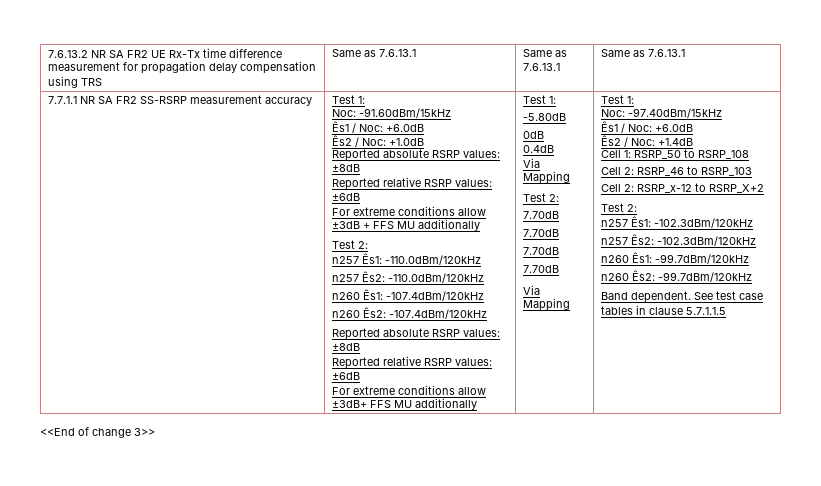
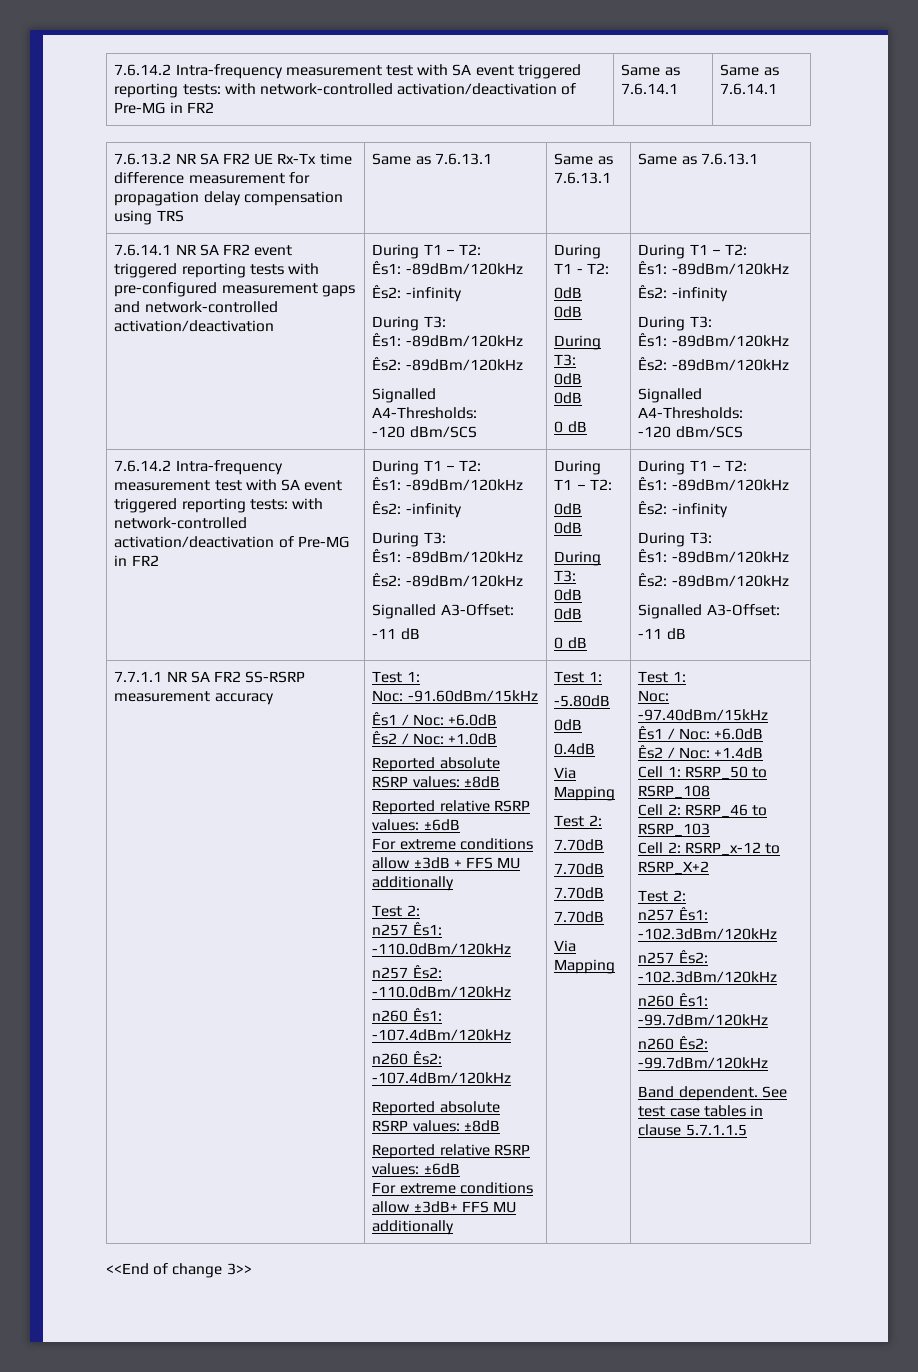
+ 7.6.14.2 Intra-frequency measurement test with SA event triggered reporting tests: with network-controlled activation/deactivation of Pre-MG in FR2 | Same as 7.6.14.1 | Same as 7.6.14.1
+ 7.6.14.1 NR SA FR2 event triggered reporting tests with pre-configured measurement gaps and network-controlled activation/deactivation | During T1 – T2:
+ Ês1: -89dBm/120kHz
+ Ês2: -infinity
+ During T3:
+ Ês1: -89dBm/120kHz
+ Ês2: -89dBm/120kHz
+ Signalled A4-Thresholds:
+ -120 dBm/SCS | During T1 - T2:
+ 0dB
+ 0dB
+ During T3:
+ 0dB
+ 0dB
+ 0 dB | During T1 – T2:
+ Ês1: -89dBm/120kHz
+ Ês2: -infinity
+ During T3:
+ Ês1: -89dBm/120kHz
+ Ês2: -89dBm/120kHz
+ Signalled A4-Thresholds:
+ -120 dBm/SCS
+ 7.6.14.2 Intra-frequency measurement test with SA event triggered reporting tests: with network-controlled activation/deactivation of Pre-MG in FR2 | During T1 – T2:
+ Ês1: -89dBm/120kHz
+ Ês2: -infinity
+ During T3:
+ Ês1: -89dBm/120kHz
+ Ês2: -89dBm/120kHz
+ Signalled A3-Offset:
+ -11 dB | During T1 – T2:
+ 0dB
+ 0dB
+ During T3:
+ 0dB
+ 0dB
+ 0 dB | During T1 – T2:
+ Ês1: -89dBm/120kHz
+ Ês2: -infinity
+ During T3:
+ Ês1: -89dBm/120kHz
+ Ês2: -89dBm/120kHz
+ Signalled A3-Offset:
+ -11 dB

